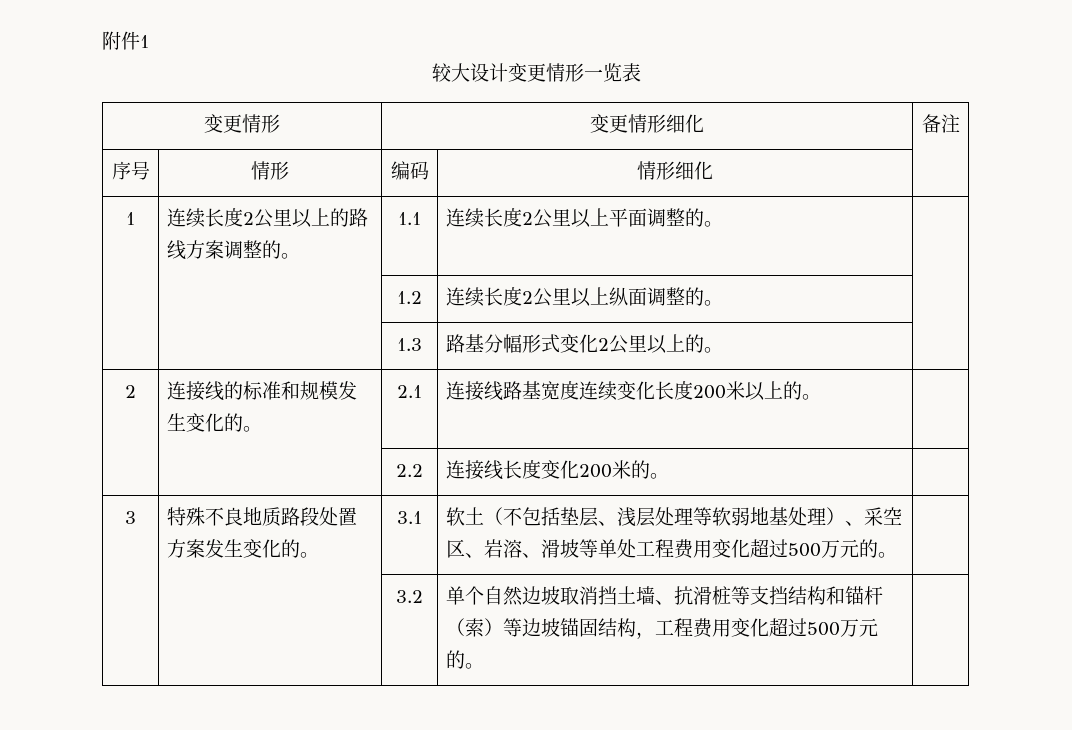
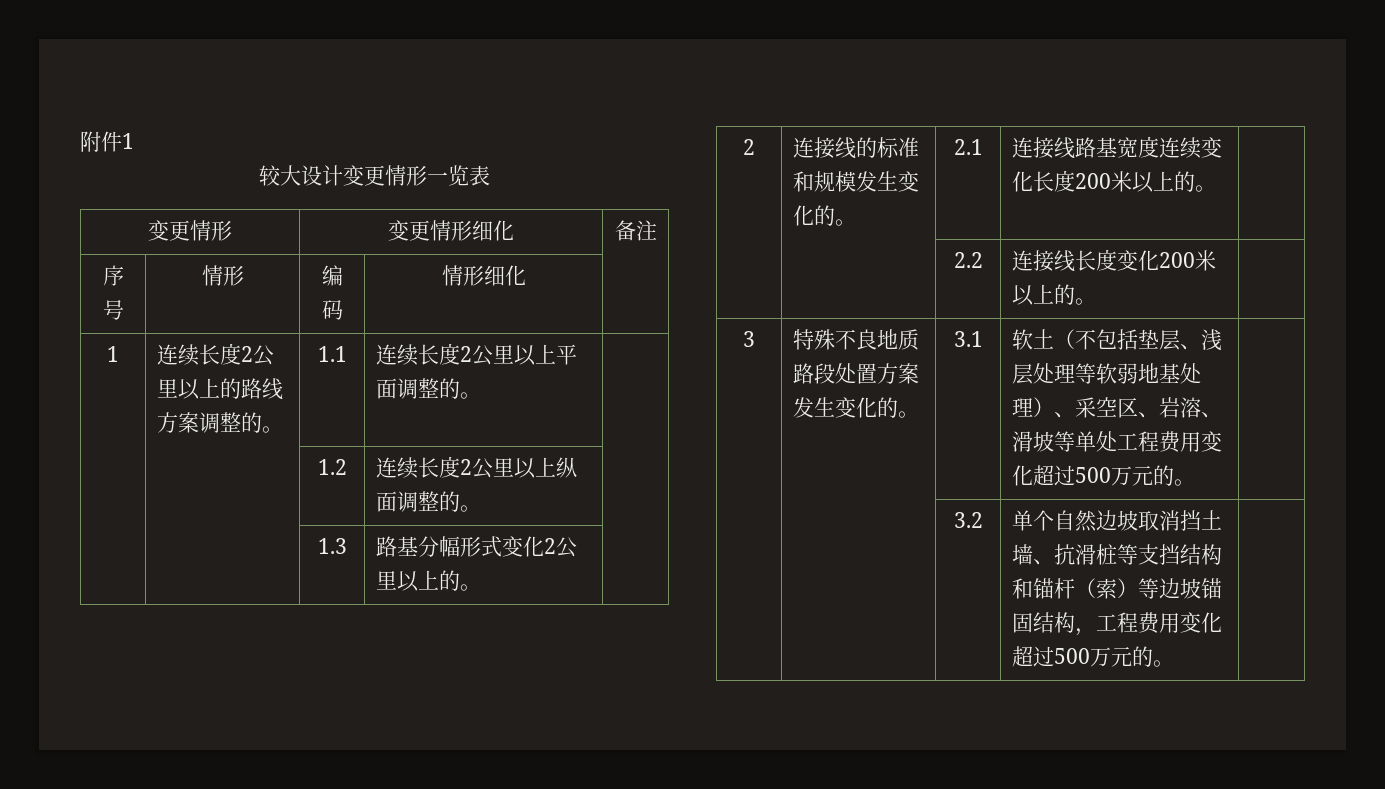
- | | 2.2 | 连接线长度变化200米的。 |
+ | | 2.2 | 连接线长度变化200米以上的。 |

